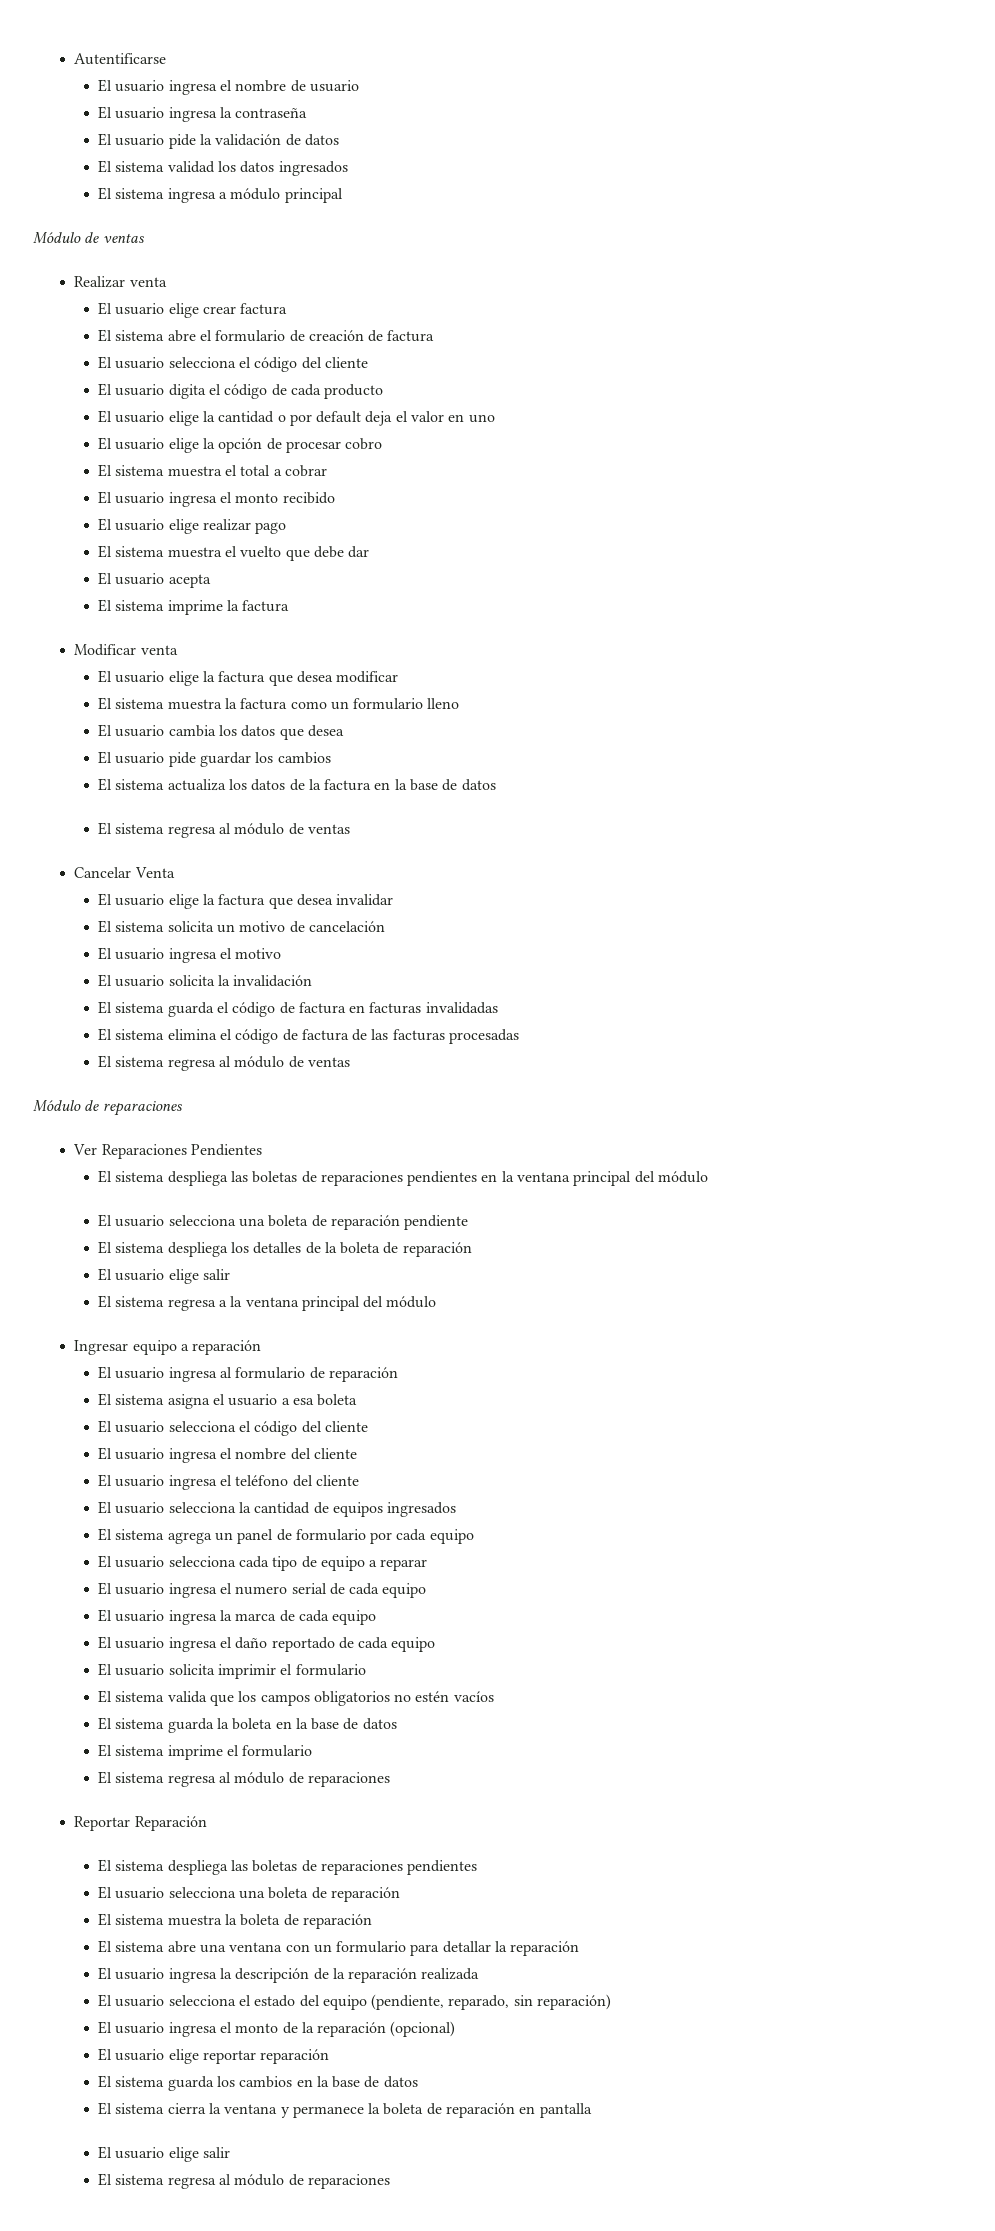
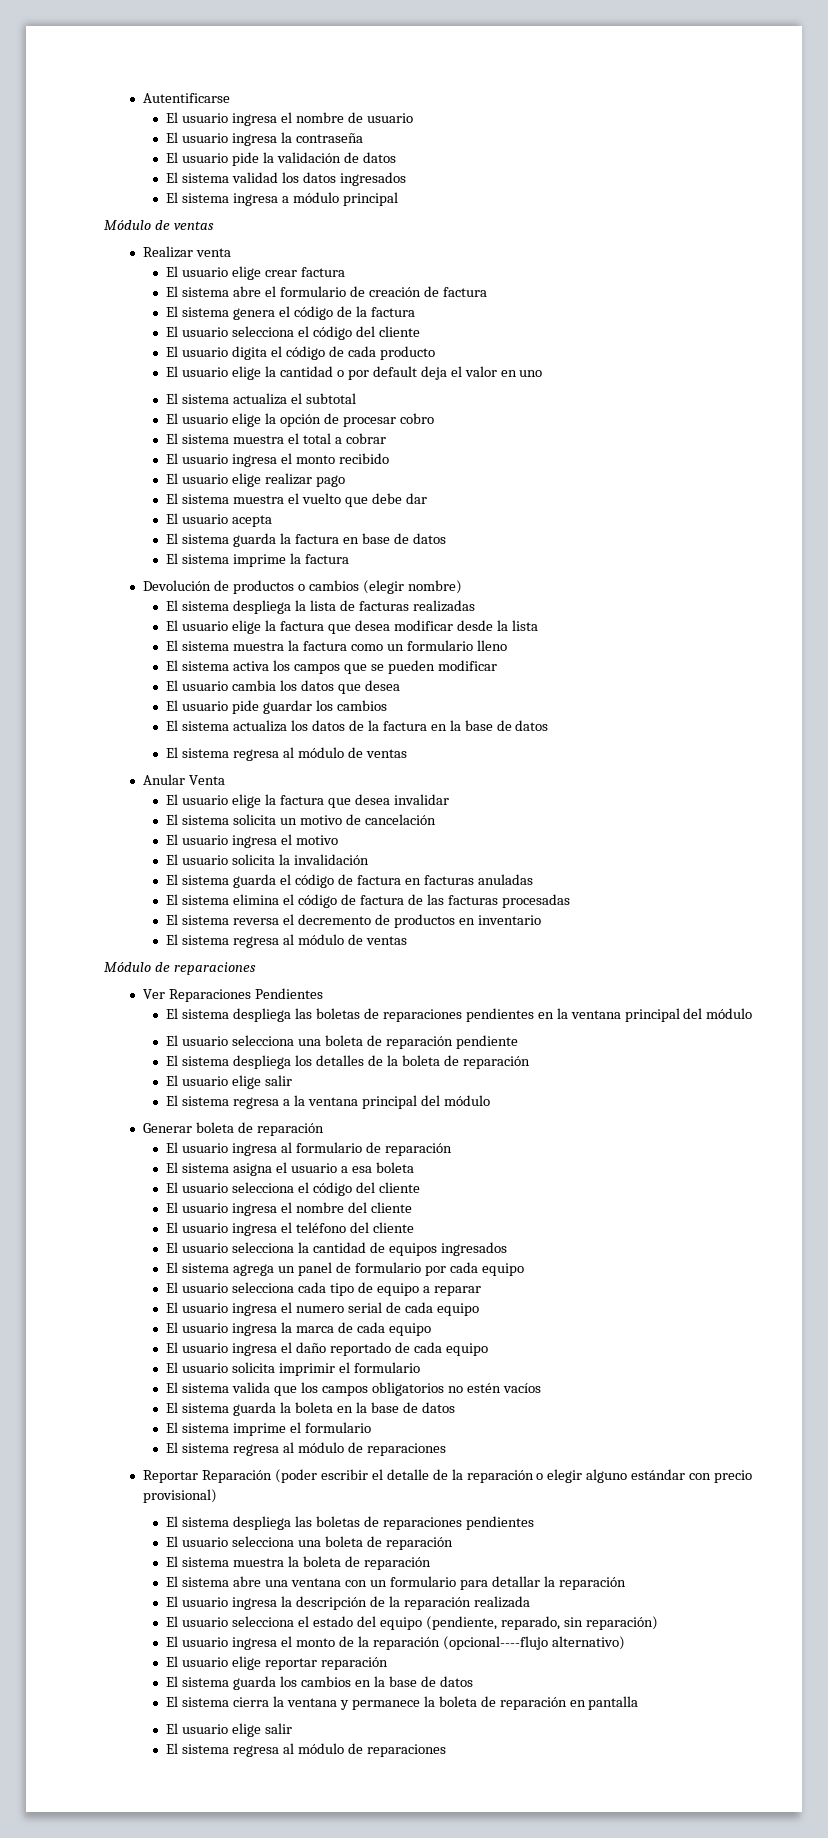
+ El sistema genera el código de la factura
+ El sistema actualiza el subtotal
+ El sistema guarda la factura en base de datos
- Modificar venta
+ Devolución de productos o cambios (elegir nombre)
+ El sistema despliega la lista de facturas realizadas
- El usuario elige la factura que desea modificar
+ El usuario elige la factura que desea modificar desde la lista
+ El sistema activa los campos que se pueden modificar
- Cancelar Venta
+ Anular Venta
- El sistema guarda el código de factura en facturas invalidadas
+ El sistema guarda el código de factura en facturas anuladas
+ El sistema reversa el decremento de productos en inventario
- Ingresar equipo a reparación
+ Generar boleta de reparación
- Reportar Reparación
+ Reportar Reparación (poder escribir el detalle de la reparación o elegir alguno estándar con precio provisional)
- El usuario ingresa el monto de la reparación (opcional)
+ El usuario ingresa el monto de la reparación (opcional----flujo alternativo)

